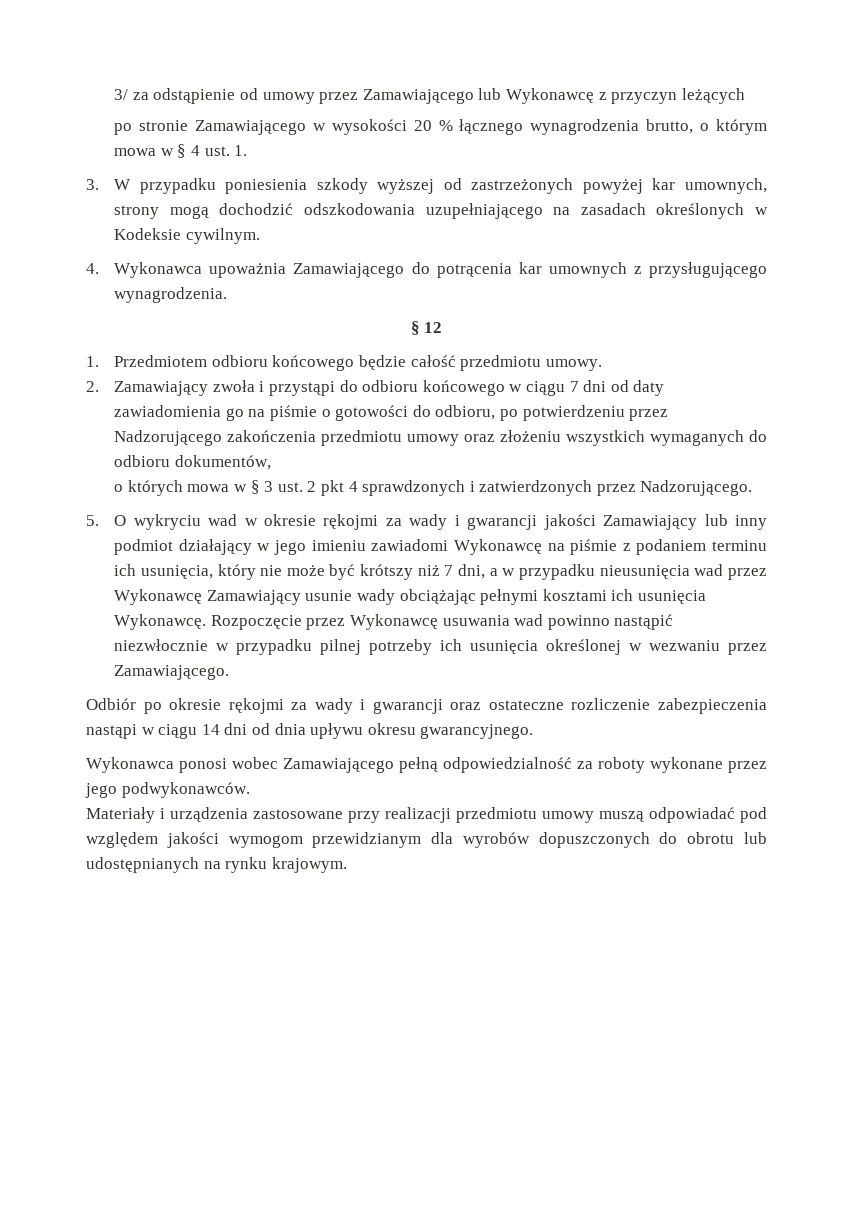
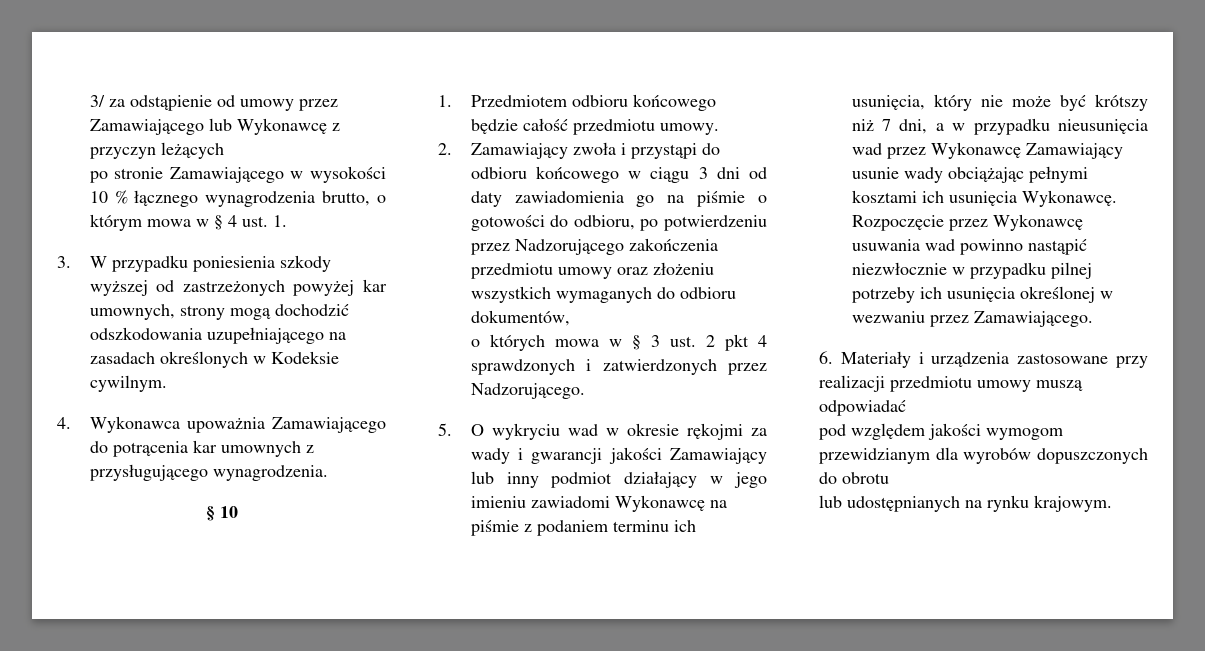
- po stronie Zamawiającego w wysokości 20 % łącznego wynagrodzenia brutto, o którym mowa w § 4 ust. 1.
+ po stronie Zamawiającego w wysokości 10 % łącznego wynagrodzenia brutto, o którym mowa w § 4 ust. 1.
- § 12
+ § 10
- 2. Zamawiający zwoła i przystąpi do odbioru końcowego w ciągu 7 dni od daty zawiadomienia go na piśmie o gotowości do odbioru, po potwierdzeniu przez Nadzorującego zakończenia przedmiotu umowy oraz złożeniu wszystkich wymaganych do odbioru dokumentów,
+ 2. Zamawiający zwoła i przystąpi do odbioru końcowego w ciągu 3 dni od daty zawiadomienia go na piśmie o gotowości do odbioru, po potwierdzeniu przez Nadzorującego zakończenia przedmiotu umowy oraz złożeniu wszystkich wymaganych do odbioru dokumentów,
- Odbiór po okresie rękojmi za wady i gwarancji oraz ostateczne rozliczenie zabezpieczenia nastąpi w ciągu 14 dni od dnia upływu okresu gwarancyjnego.
- Wykonawca ponosi wobec Zamawiającego pełną odpowiedzialność za roboty wykonane przez jego podwykonawców.
- Materiały i urządzenia zastosowane przy realizacji przedmiotu umowy muszą odpowiadać pod względem jakości wymogom przewidzianym dla wyrobów dopuszczonych do obrotu lub udostępnianych na rynku krajowym.
+ 6. Materiały i urządzenia zastosowane przy realizacji przedmiotu umowy muszą odpowiadać
+ pod względem jakości wymogom przewidzianym dla wyrobów dopuszczonych do obrotu
+ lub udostępnianych na rynku krajowym.

